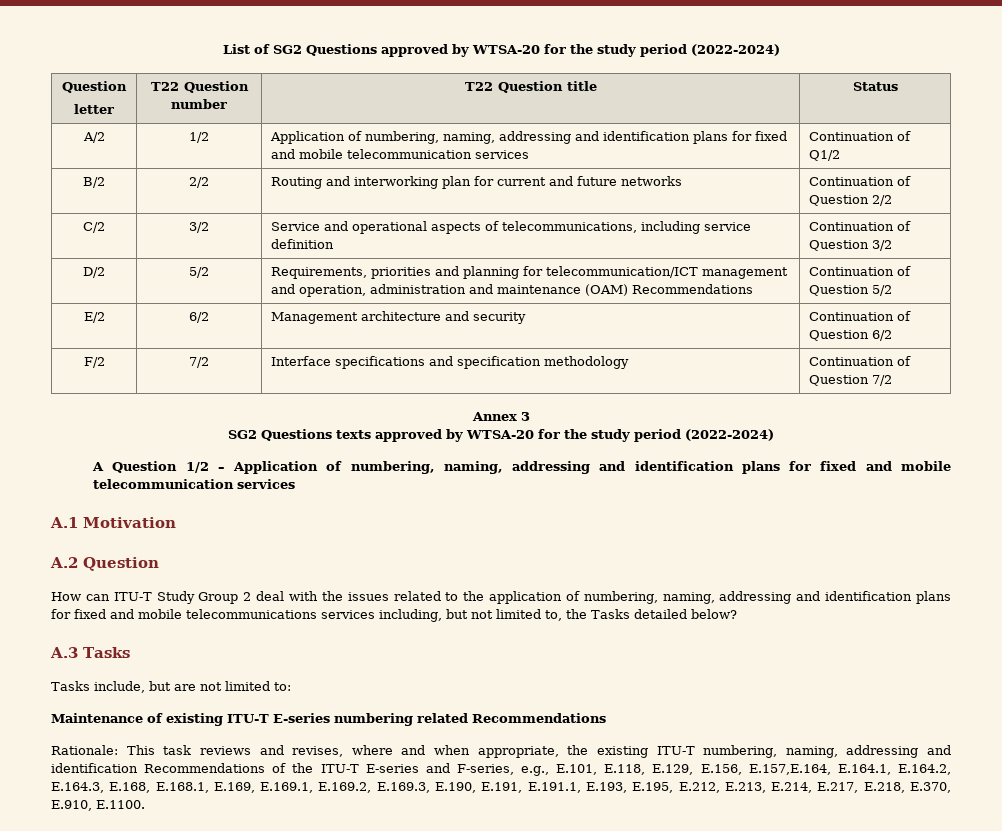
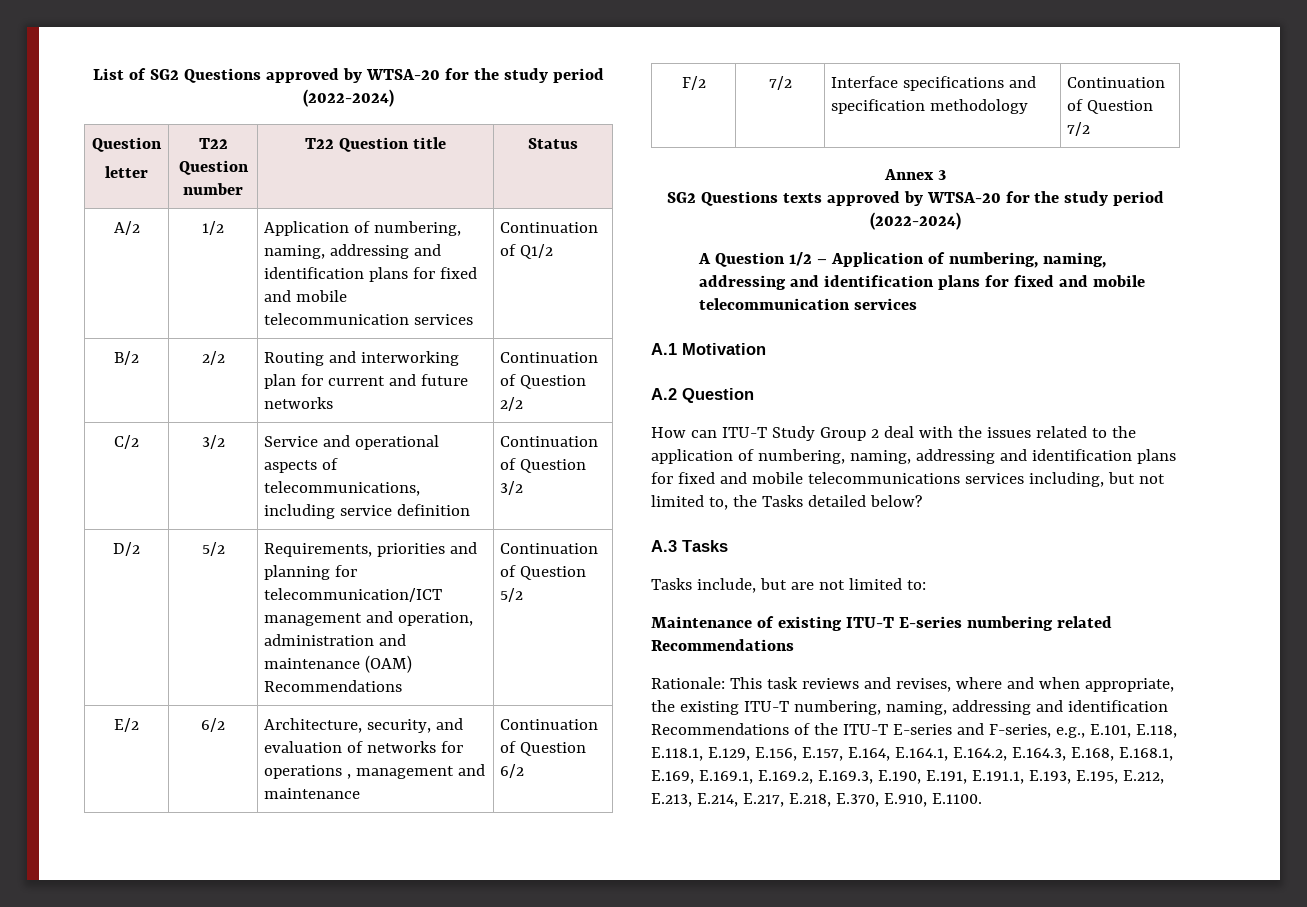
- E/2 | 6/2 | Management architecture and security | Continuation of Question 6/2
+ E/2 | 6/2 | Architecture, security, and evaluation of networks for operations , management and maintenance | Continuation of Question 6/2
- Rationale: This task reviews and revises, where and when appropriate, the existing ITU-T numbering, naming, addressing and identification Recommendations of the ITU-T E-series and F-series, e.g., E.101, E.118, E.129, E.156, E.157,E.164, E.164.1, E.164.2, E.164.3, E.168, E.168.1, E.169, E.169.1, E.169.2, E.169.3, E.190, E.191, E.191.1, E.193, E.195, E.212, E.213, E.214, E.217, E.218, E.370, E.910, E.1100.
+ Rationale: This task reviews and revises, where and when appropriate, the existing ITU-T numbering, naming, addressing and identification Recommendations of the ITU-T E-series and F-series, e.g., E.101, E.118, E.118.1, E.129, E.156, E.157, E.164, E.164.1, E.164.2, E.164.3, E.168, E.168.1, E.169, E.169.1, E.169.2, E.169.3, E.190, E.191, E.191.1, E.193, E.195, E.212, E.213, E.214, E.217, E.218, E.370, E.910, E.1100.

